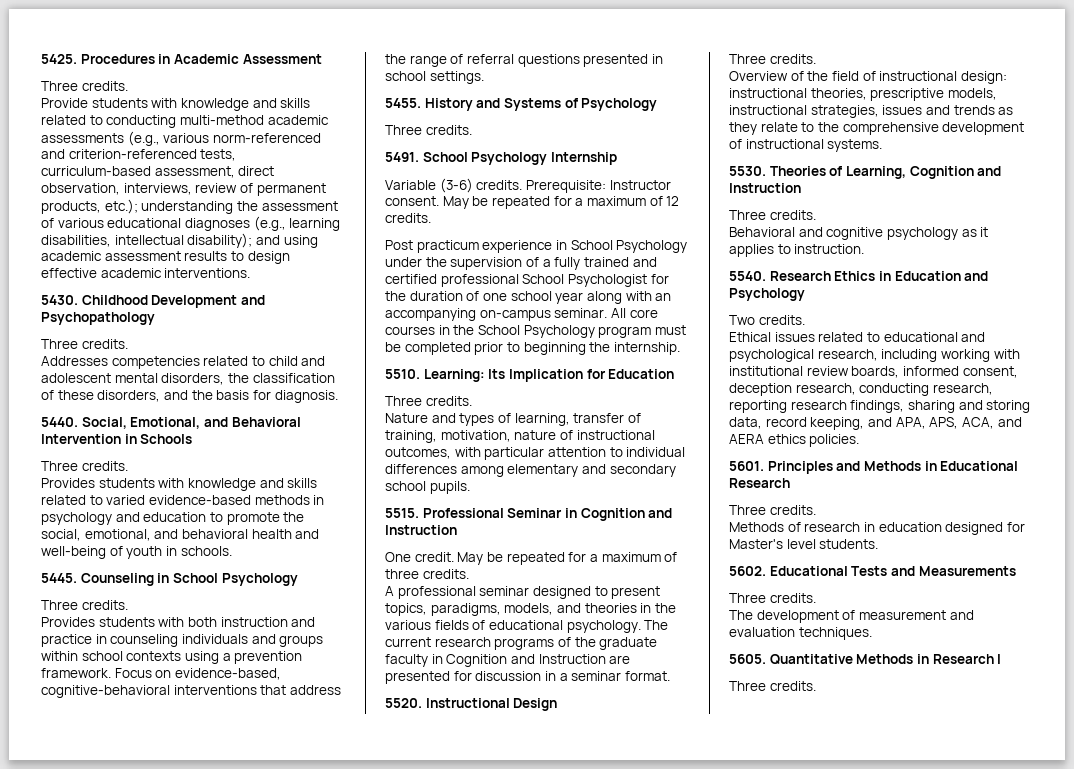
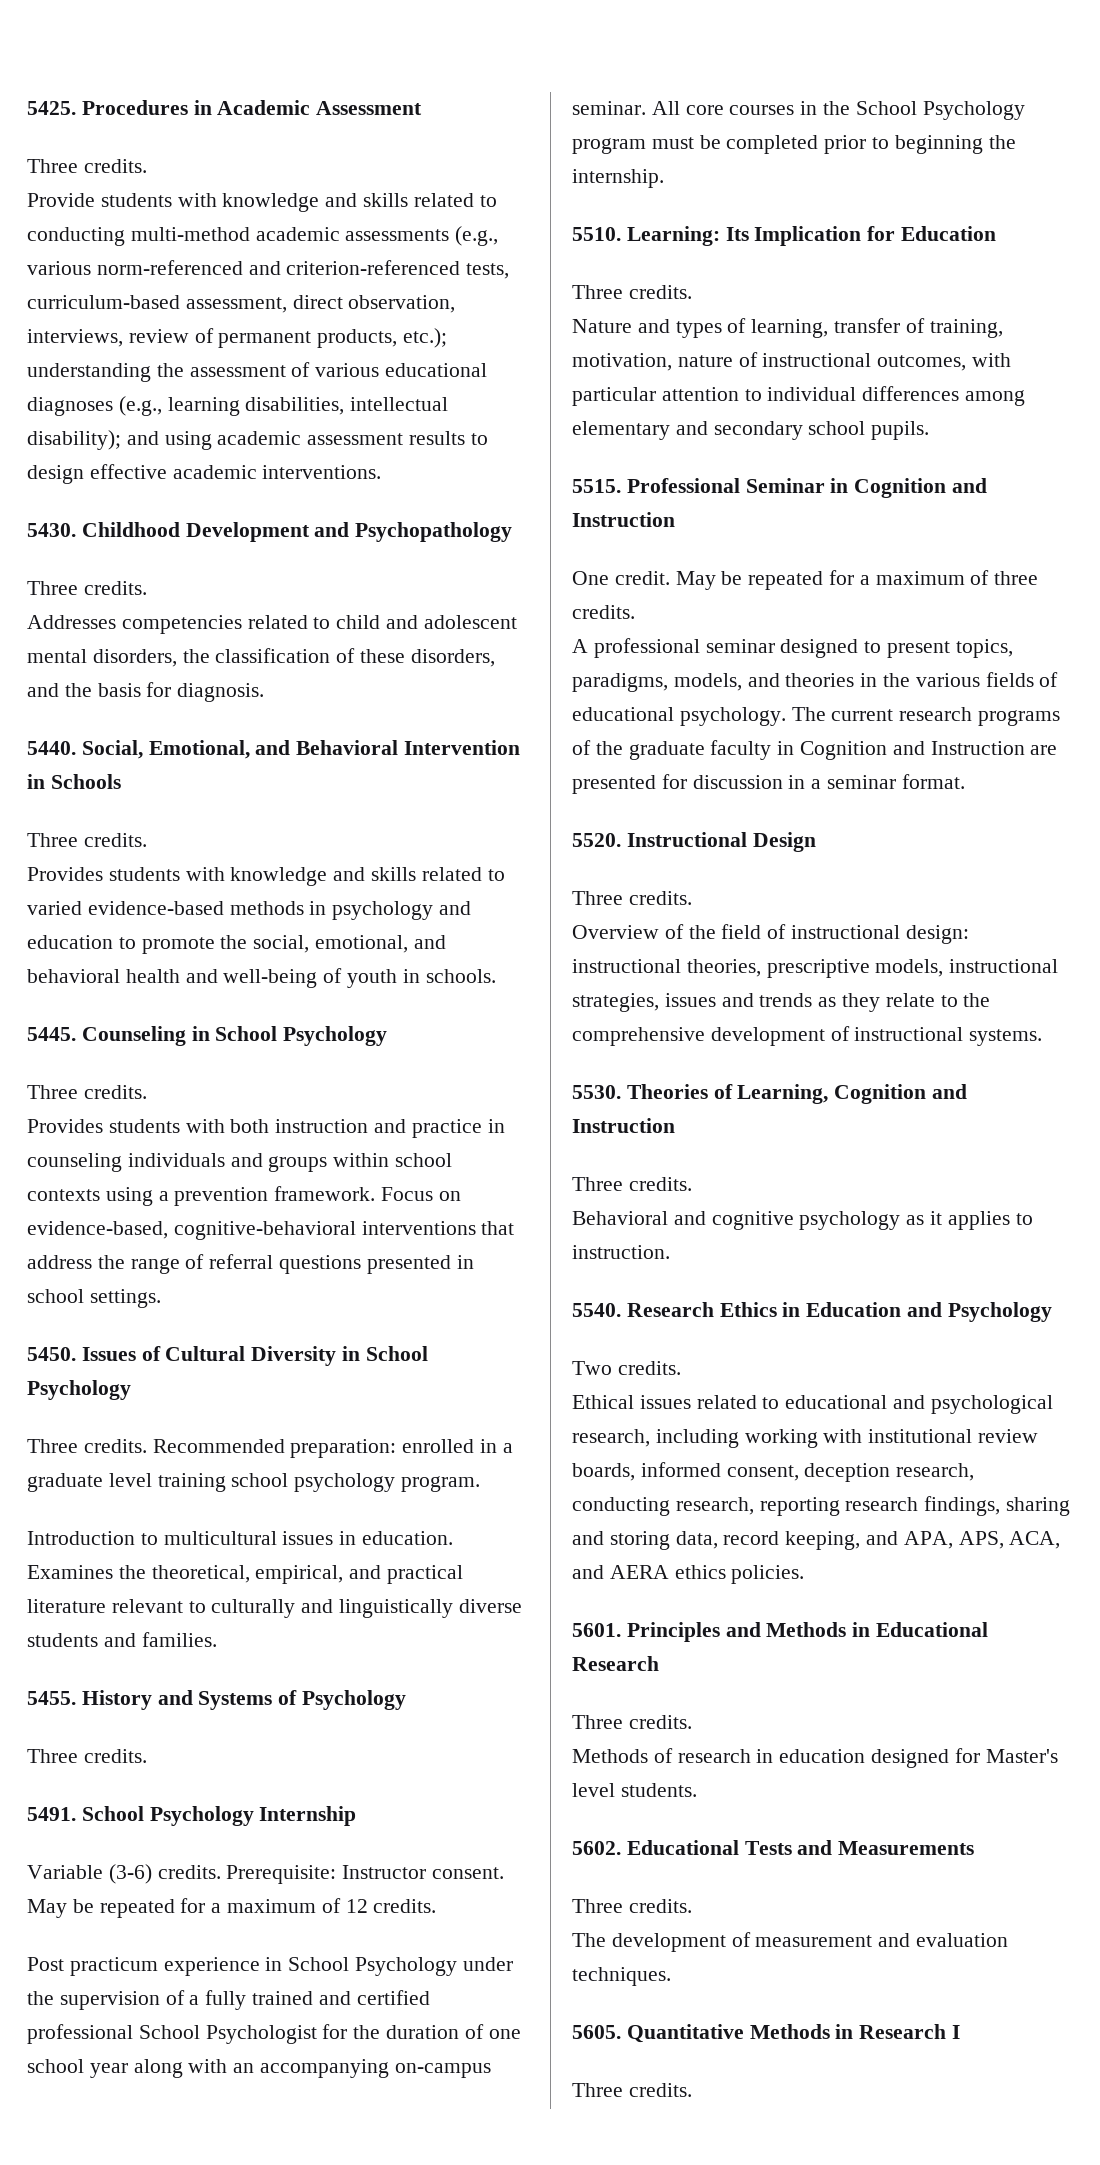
+ 5450. Issues of Cultural Diversity in School Psychology
+ Three credits. Recommended preparation: enrolled in a graduate level training school psychology program.
+ Introduction to multicultural issues in education. Examines the theoretical, empirical, and practical literature relevant to culturally and linguistically diverse students and families.

